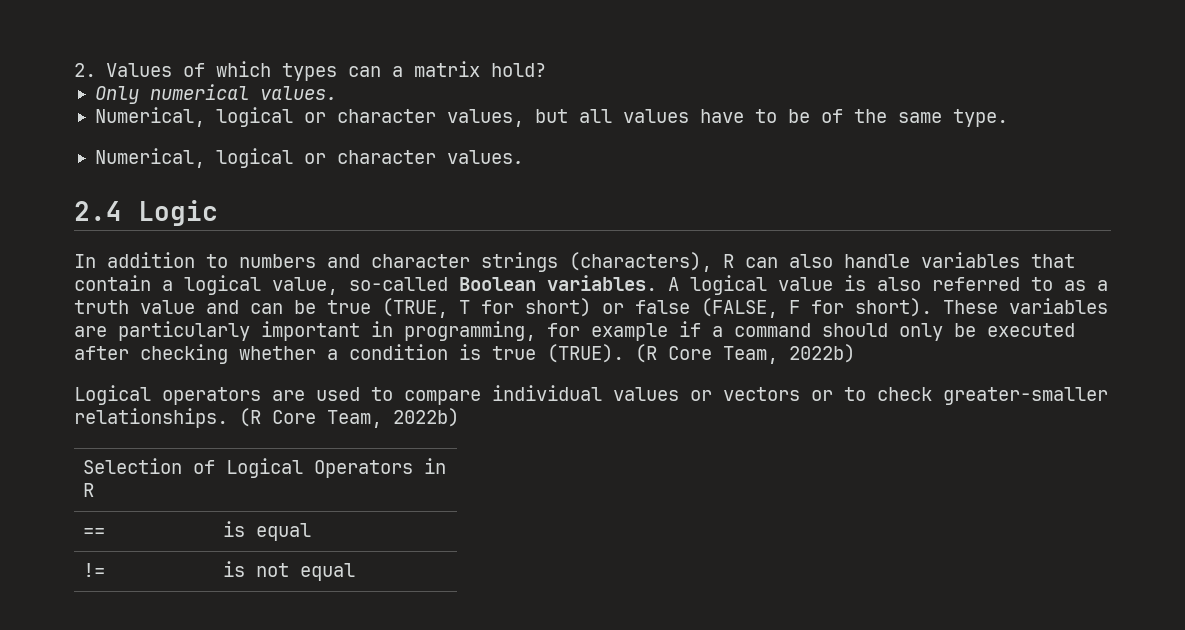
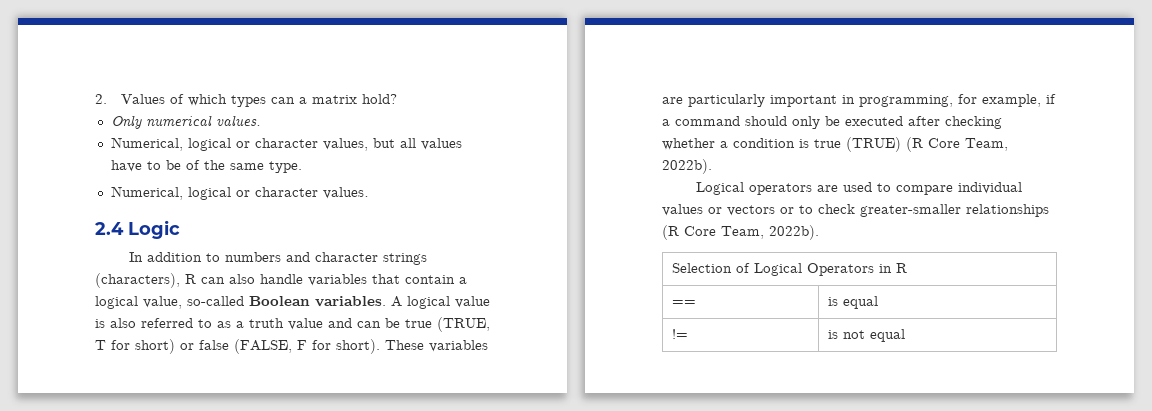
- These variables are particularly important in programming, for example if a command should only be executed after checking whether a condition is true (TRUE). (R Core Team, 2022b)
+ These variables are particularly important in programming, for example, if a command should only be executed after checking whether a condition is true (TRUE) (R Core Team, 2022b).
- Logical operators are used to compare individual values or vectors or to check greater-smaller relationships. (R Core Team, 2022b)
+ Logical operators are used to compare individual values or vectors or to check greater-smaller relationships (R Core Team, 2022b).

